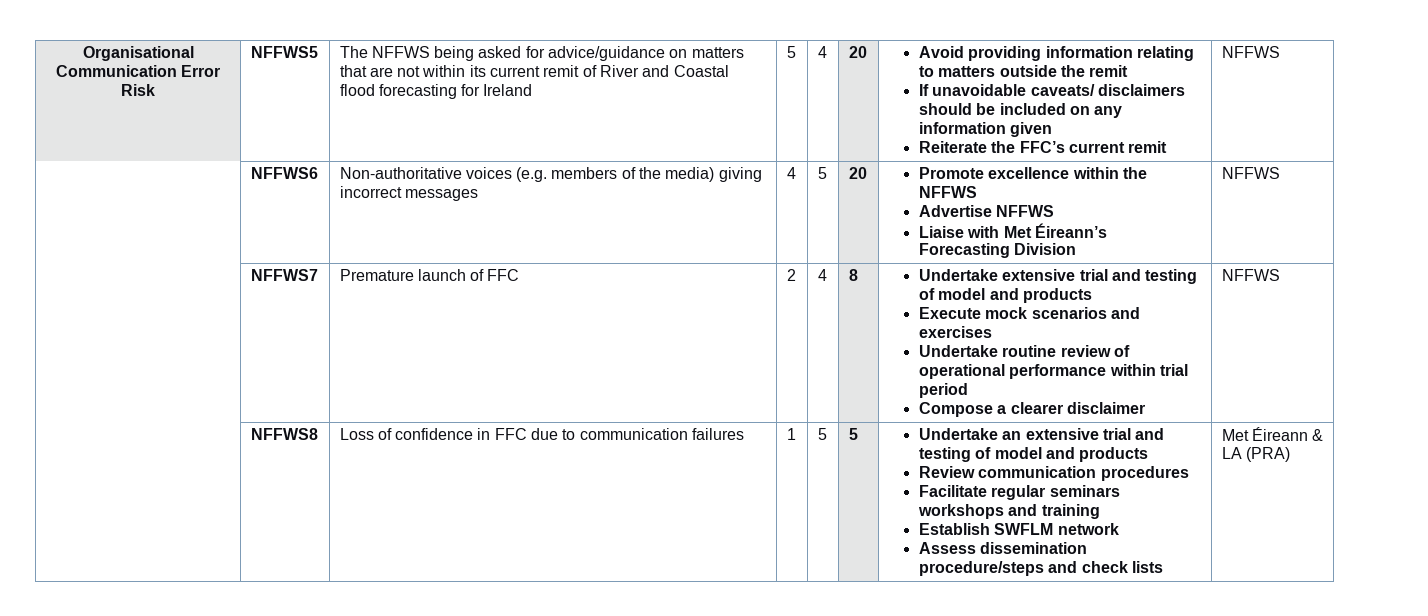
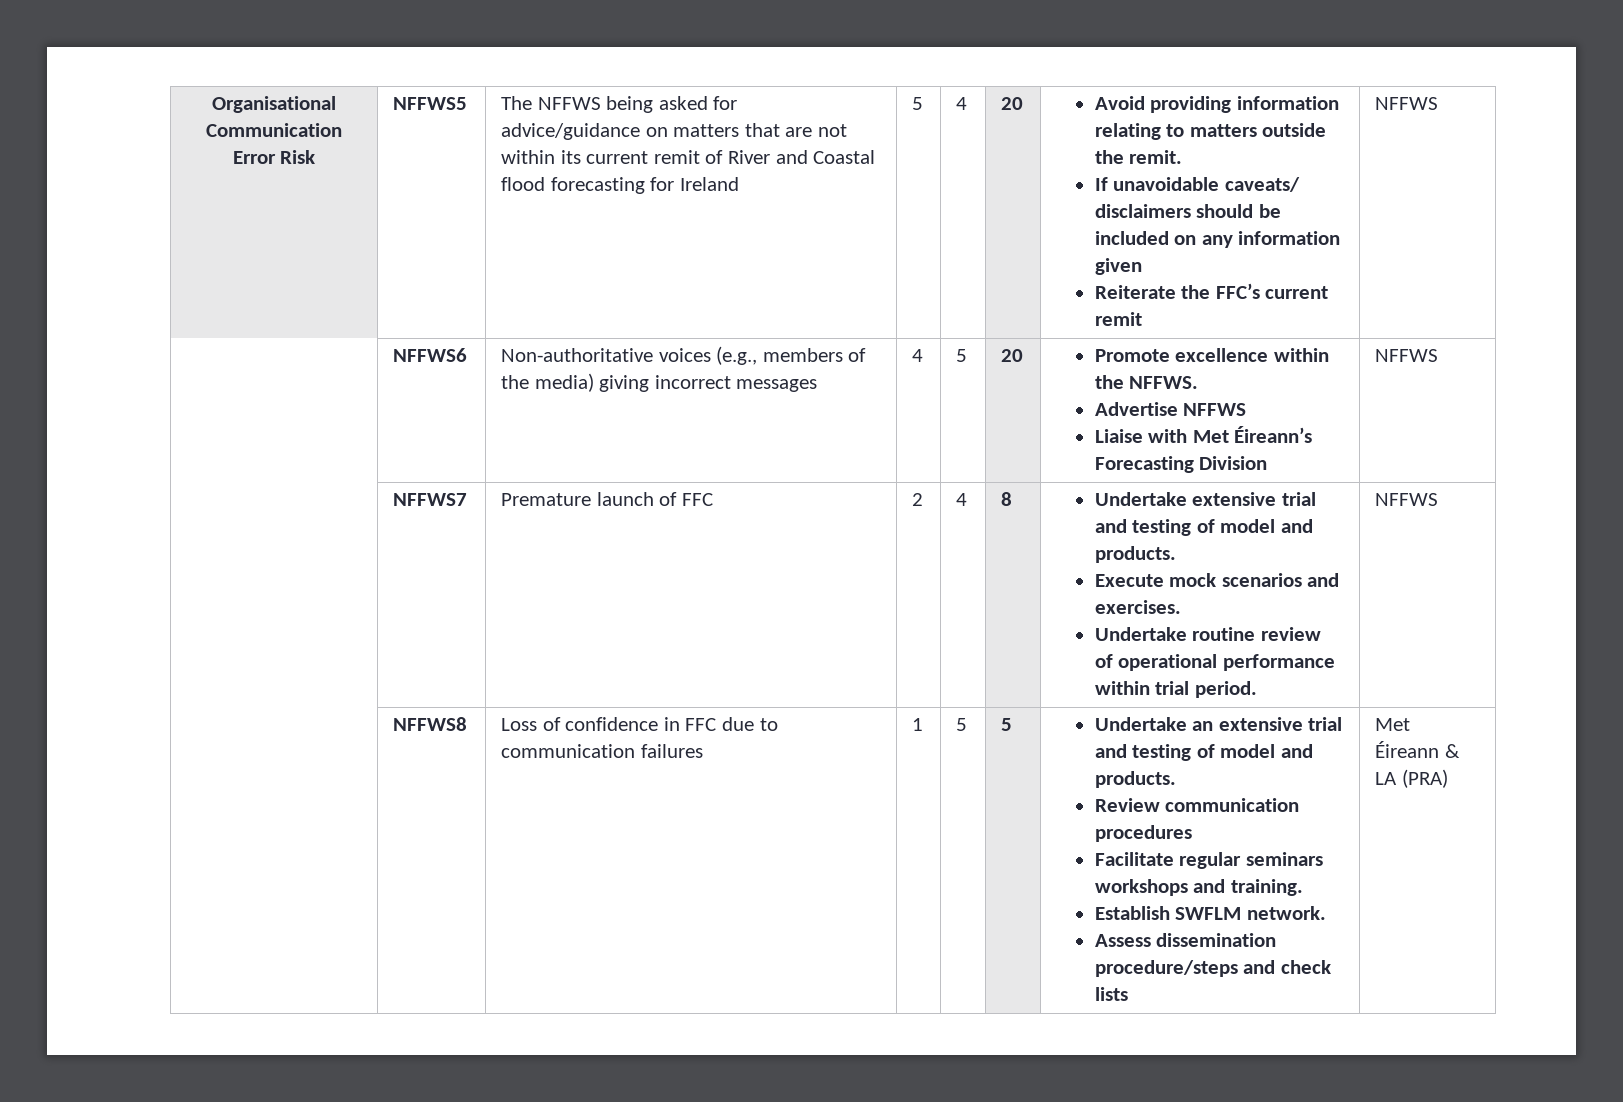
- Avoid providing information relating to matters outside the remit
+ Avoid providing information relating to matters outside the remit.
- | NFFWS6 | Non-authoritative voices (e.g. members of the media) giving incorrect messages | 4 | 5 | 20 | Promote excellence within the NFFWS
+ | NFFWS6 | Non-authoritative voices (e.g., members of the media) giving incorrect messages | 4 | 5 | 20 | Promote excellence within the NFFWS.
- | NFFWS7 | Premature launch of FFC | 2 | 4 | 8 | Undertake extensive trial and testing of model and products
- Execute mock scenarios and exercises
- Undertake routine review of operational performance within trial period
- Compose a clearer disclaimer | NFFWS
+ | NFFWS7 | Premature launch of FFC | 2 | 4 | 8 | Undertake extensive trial and testing of model and products.
+ Execute mock scenarios and exercises.
+ Undertake routine review of operational performance within trial period. | NFFWS
- Undertake an extensive trial and testing of model and products
+ Undertake an extensive trial and testing of model and products.
- Facilitate regular seminars workshops and training
+ Facilitate regular seminars workshops and training.
- Establish SWFLM network
+ Establish SWFLM network.

